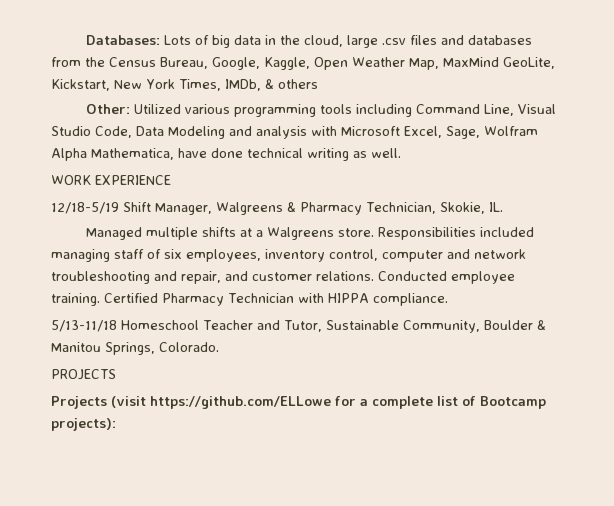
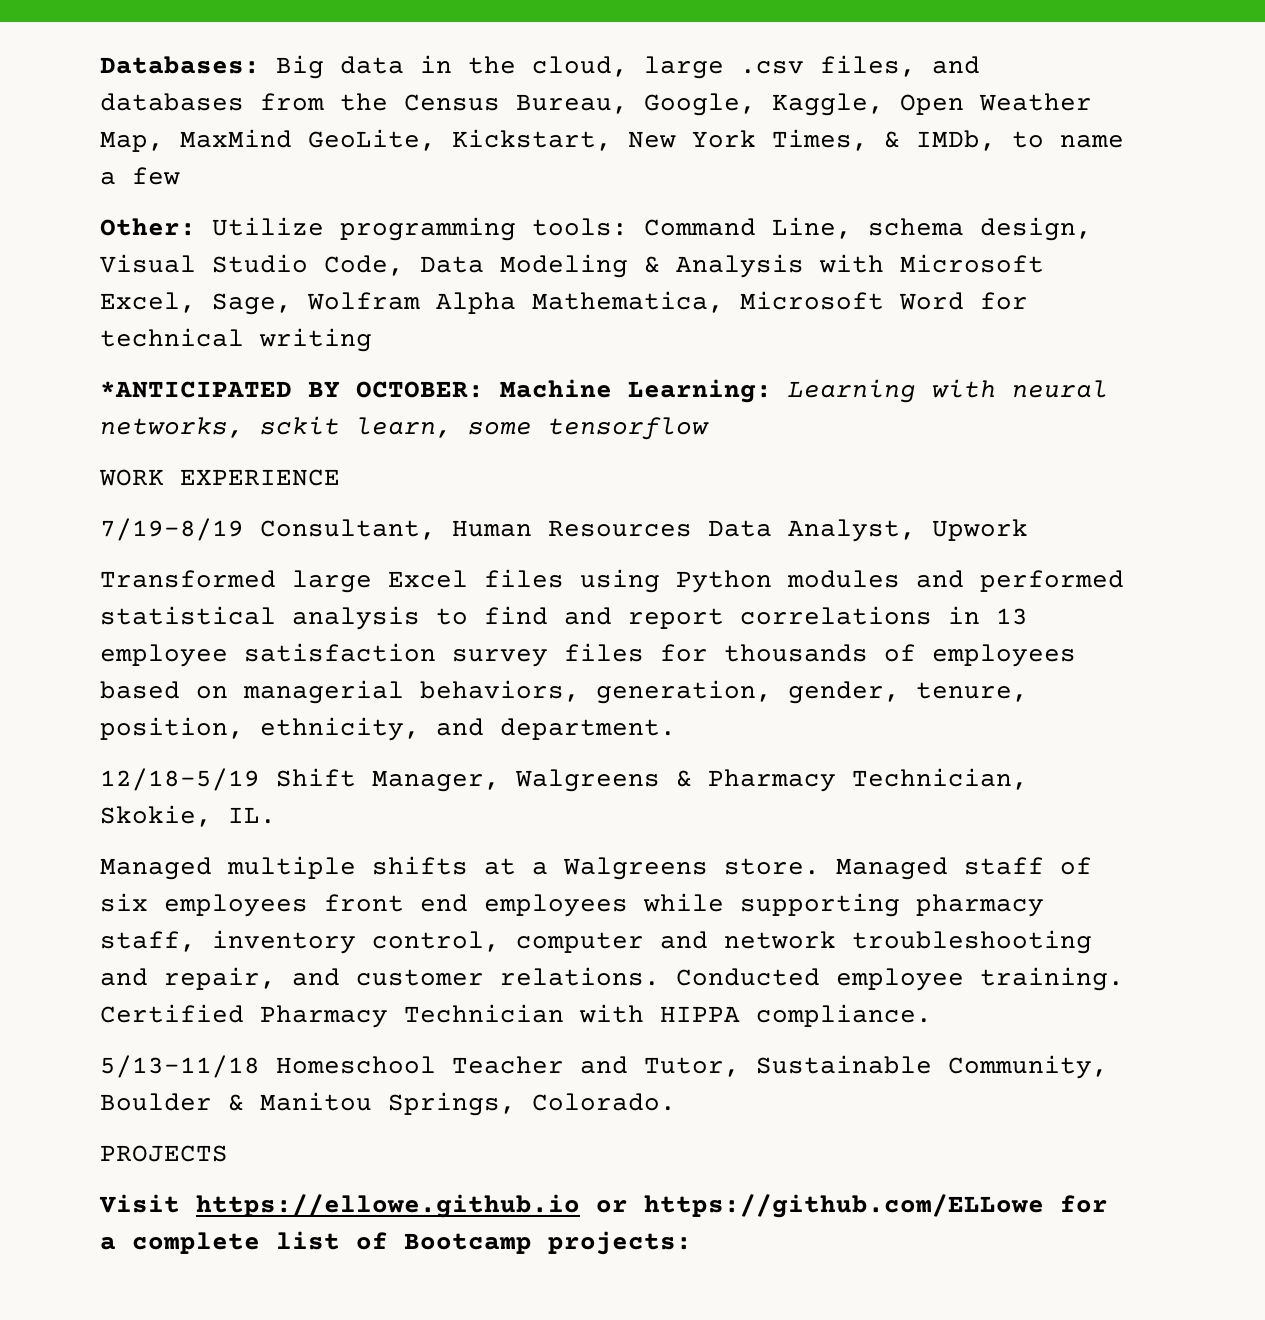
- Databases: Lots of big data in the cloud, large .csv files and databases from the Census Bureau, Google, Kaggle, Open Weather Map, MaxMind GeoLite, Kickstart, New York Times, IMDb, & others
- Other: Utilized various programming tools including Command Line, Visual Studio Code, Data Modeling and analysis with Microsoft Excel, Sage, Wolfram Alpha Mathematica, have done technical writing as well.
+ Databases: Big data in the cloud, large .csv files, and databases from the Census Bureau, Google, Kaggle, Open Weather Map, MaxMind GeoLite, Kickstart, New York Times, & IMDb, to name a few
+ Other: Utilize programming tools: Command Line, schema design, Visual Studio Code, Data Modeling & Analysis with Microsoft Excel, Sage, Wolfram Alpha Mathematica, Microsoft Word for technical writing
+ *ANTICIPATED BY OCTOBER: Machine Learning: Learning with neural networks, sckit learn, some tensorflow
  WORK EXPERIENCE
+ 7/19-8/19 Consultant, Human Resources Data Analyst, Upwork
+ Transformed large Excel files using Python modules and performed statistical analysis to find and report correlations in 13 employee satisfaction survey files for thousands of employees based on managerial behaviors, generation, gender, tenure, position, ethnicity, and department.
- Responsibilities included managing staff of six employees, inventory control, computer and network troubleshooting and repair, and customer relations.
+ Managed staff of six employees front end employees while supporting pharmacy staff, inventory control, computer and network troubleshooting and repair, and customer relations.
- Projects (visit https://github.com/ELLowe for a complete list of Bootcamp projects):
+ Visit https://ellowe.github.io or https://github.com/ELLowe for a complete list of Bootcamp projects:

